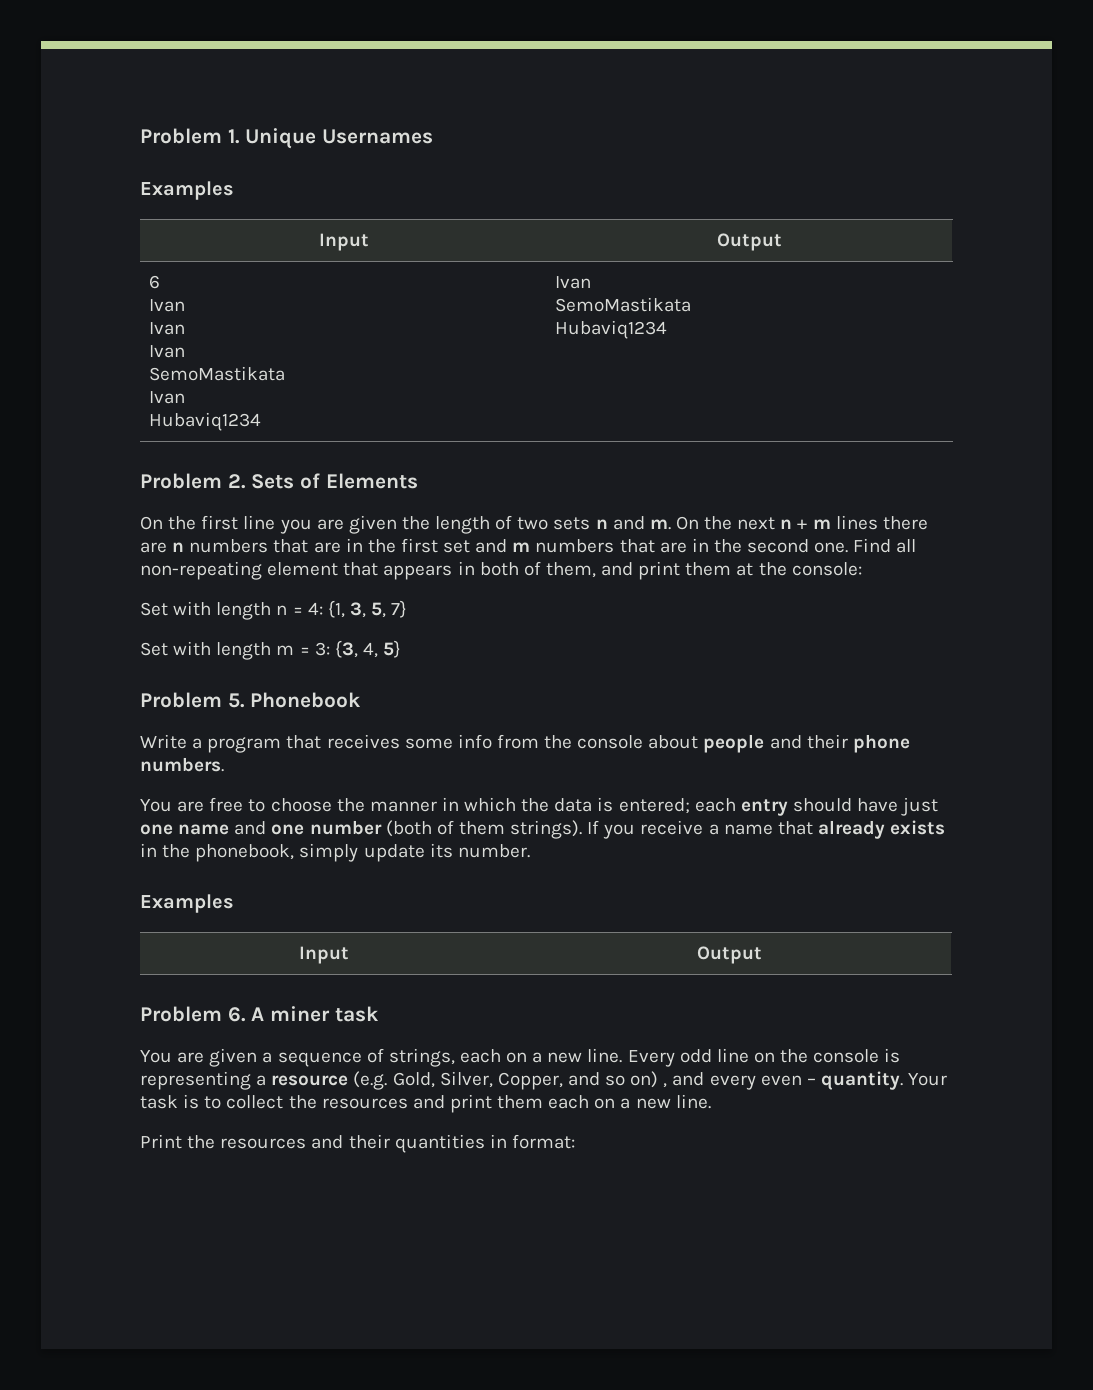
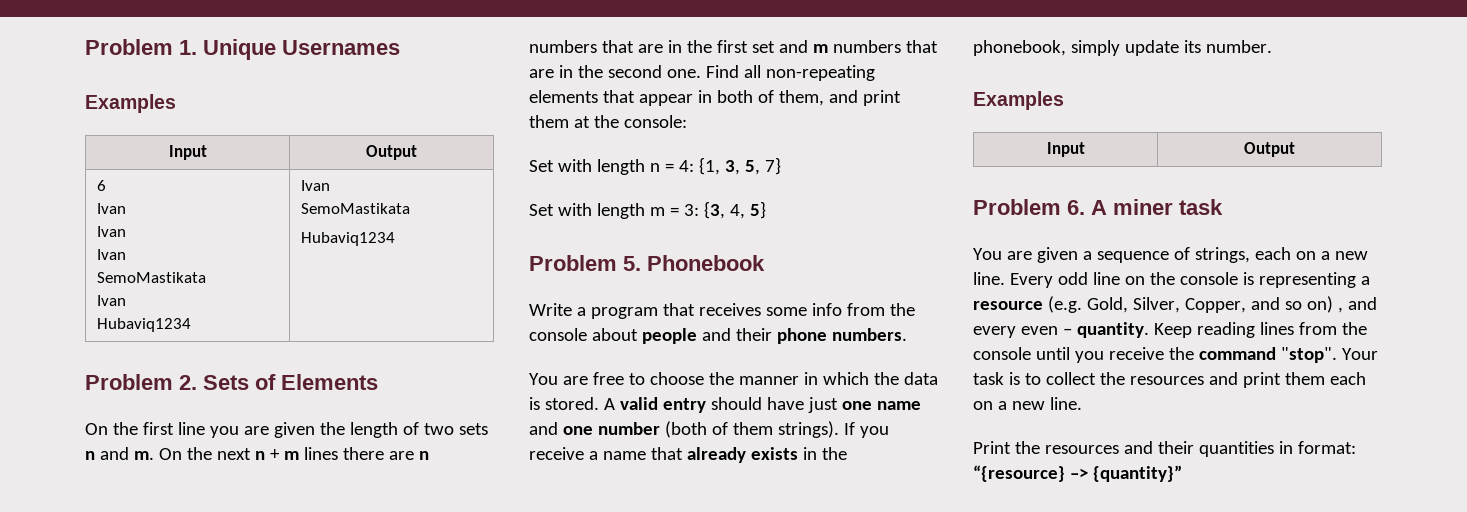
- Find all non-repeating element that appears in both of them, and print them at the console:
+ Find all non-repeating elements that appear in both of them, and print them at the console:
- You are free to choose the manner in which the data is entered; each entry should have just one name and one number (both of them strings).
+ You are free to choose the manner in which the data is stored. A valid entry should have just one name and one number (both of them strings).
+ Keep reading lines from the console until you receive the command "stop".
- Print the resources and their quantities in format:
+ Print the resources and their quantities in format: “{resource} –> {quantity}”

